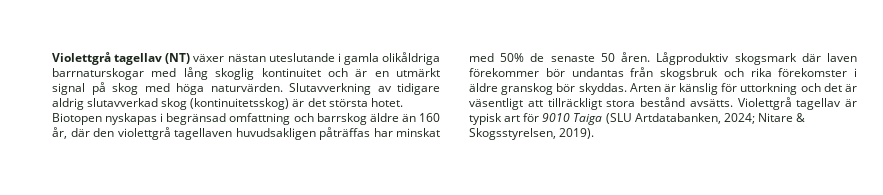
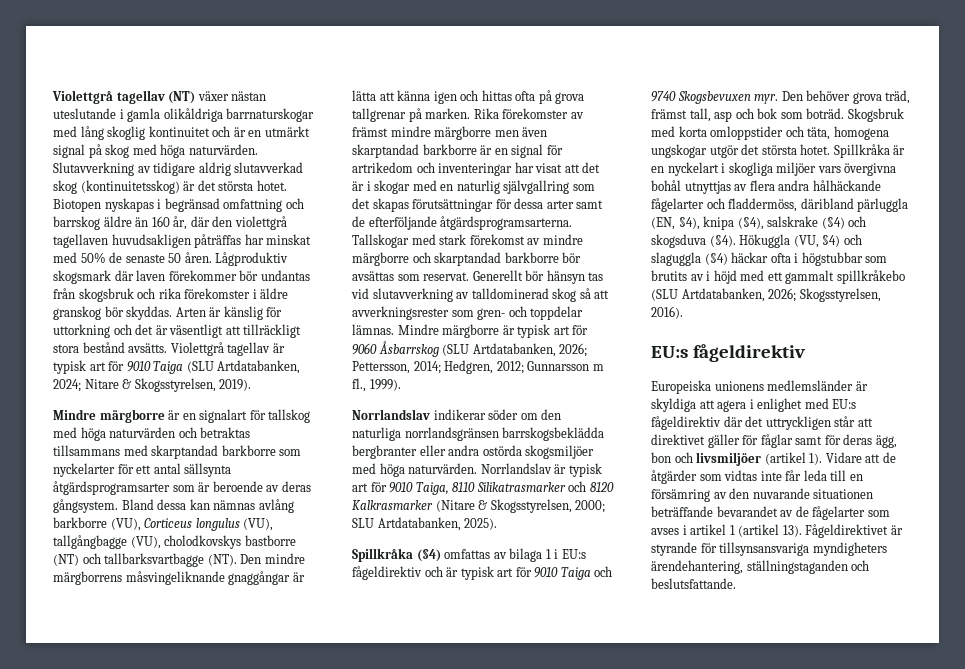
+ Mindre märgborre är en signalart för tallskog med höga naturvärden och betraktas tillsammans med skarptandad barkborre som nyckelarter för ett antal sällsynta åtgärdsprogramsarter som är beroende av deras gångsystem. Bland dessa kan nämnas avlång barkborre (VU), Corticeus longulus (VU), tallgångbagge (VU), cholodkovskys bastborre (NT) och tallbarksvartbagge (NT). Den mindre märgborrens måsvingeliknande gnaggångar är lätta att känna igen och hittas ofta på grova tallgrenar på marken. Rika förekomster av främst mindre märgborre men även skarptandad barkborre är en signal för artrikedom och inventeringar har visat att det är i skogar med en naturlig självgallring som det skapas förutsättningar för dessa arter samt de efterföljande åtgärdsprogramsarterna. Tallskogar med stark förekomst av mindre märgborre och skarptandad barkborre bör avsättas som reservat. Generellt bör hänsyn tas vid slutavverkning av talldominerad skog så att avverkningsrester som gren- och toppdelar lämnas. Mindre märgborre är typisk art för 9060 Åsbarrskog (SLU Artdatabanken, 2026; Pettersson, 2014; Hedgren, 2012; Gunnarsson m fl., 1999).
+ Norrlandslav indikerar söder om den naturliga norrlandsgränsen barrskogsbeklädda bergbranter eller andra ostörda skogsmiljöer med höga naturvärden. Norrlandslav är typisk art för 9010 Taiga, 8110 Silikatrasmarker och 8120 Kalkrasmarker (Nitare & Skogsstyrelsen, 2000; SLU Artdatabanken, 2025).
+ Spillkråka (§4) omfattas av bilaga 1 i EU:s fågeldirektiv och är typisk art för 9010 Taiga och 9740 Skogsbevuxen myr. Den behöver grova träd, främst tall, asp och bok som boträd. Skogsbruk med korta omloppstider och täta, homogena ungskogar utgör det största hotet. Spillkråka är en nyckelart i skogliga miljöer vars övergivna bohål utnyttjas av flera andra hålhäckande fågelarter och fladdermöss, däribland pärluggla (EN, §4), knipa (§4), salskrake (§4) och skogsduva (§4). Hökuggla (VU, §4) och slaguggla (§4) häckar ofta i högstubbar som brutits av i höjd med ett gammalt spillkråkebo (SLU Artdatabanken, 2026; Skogsstyrelsen, 2016).
+ EU:s fågeldirektiv
+ Europeiska unionens medlemsländer är skyldiga att agera i enlighet med EU:s fågeldirektiv där det uttryckligen står att direktivet gäller för fåglar samt för deras ägg, bon och livsmiljöer (artikel 1). Vidare att de åtgärder som vidtas inte får leda till en försämring av den nuvarande situationen beträffande bevarandet av de fågelarter som avses i artikel 1 (artikel 13). Fågeldirektivet är styrande för tillsynsansvariga myndigheters ärendehantering, ställningstaganden och beslutsfattande.

